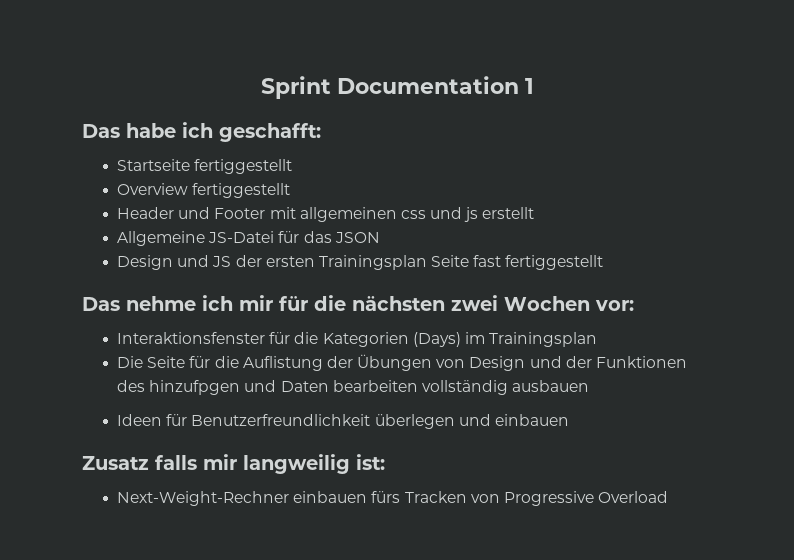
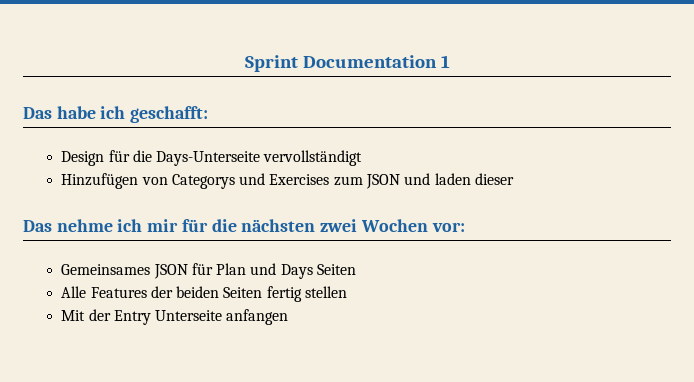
- Startseite fertiggestellt
- Overview fertiggestellt
- Header und Footer mit allgemeinen css und js erstellt
- Allgemeine JS-Datei für das JSON
- Design und JS der ersten Trainingsplan Seite fast fertiggestellt
+ Design für die Days-Unterseite vervollständigt
+ Hinzufügen von Categorys und Exercises zum JSON und laden dieser
- Interaktionsfenster für die Kategorien (Days) im Trainingsplan
- Die Seite für die Auflistung der Übungen von Design und der Funktionen des hinzufpgen und Daten bearbeiten vollständig ausbauen
- Ideen für Benutzerfreundlichkeit überlegen und einbauen
- Zusatz falls mir langweilig ist:
- Next-Weight-Rechner einbauen fürs Tracken von Progressive Overload
+ Gemeinsames JSON für Plan und Days Seiten
+ Alle Features der beiden Seiten fertig stellen
+ Mit der Entry Unterseite anfangen

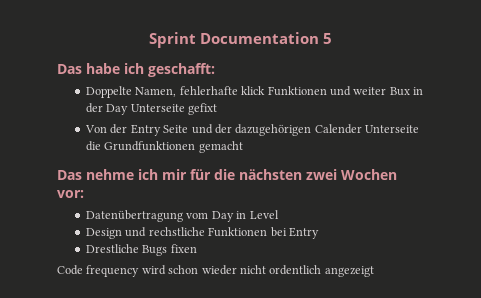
- Sprint Documentation 1
+ Sprint Documentation 5
- Design für die Days-Unterseite vervollständigt
- Hinzufügen von Categorys und Exercises zum JSON und laden dieser
+ Doppelte Namen, fehlerhafte klick Funktionen und weiter Bux in der Day Unterseite gefixt
+ Von der Entry Seite und der dazugehörigen Calender Unterseite die Grundfunktionen gemacht
- Gemeinsames JSON für Plan und Days Seiten
- Alle Features der beiden Seiten fertig stellen
- Mit der Entry Unterseite anfangen
+ Datenübertragung vom Day in Level
+ Design und rechstliche Funktionen bei Entry
+ Drestliche Bugs fixen
+ Code frequency wird schon wieder nicht ordentlich angezeigt

